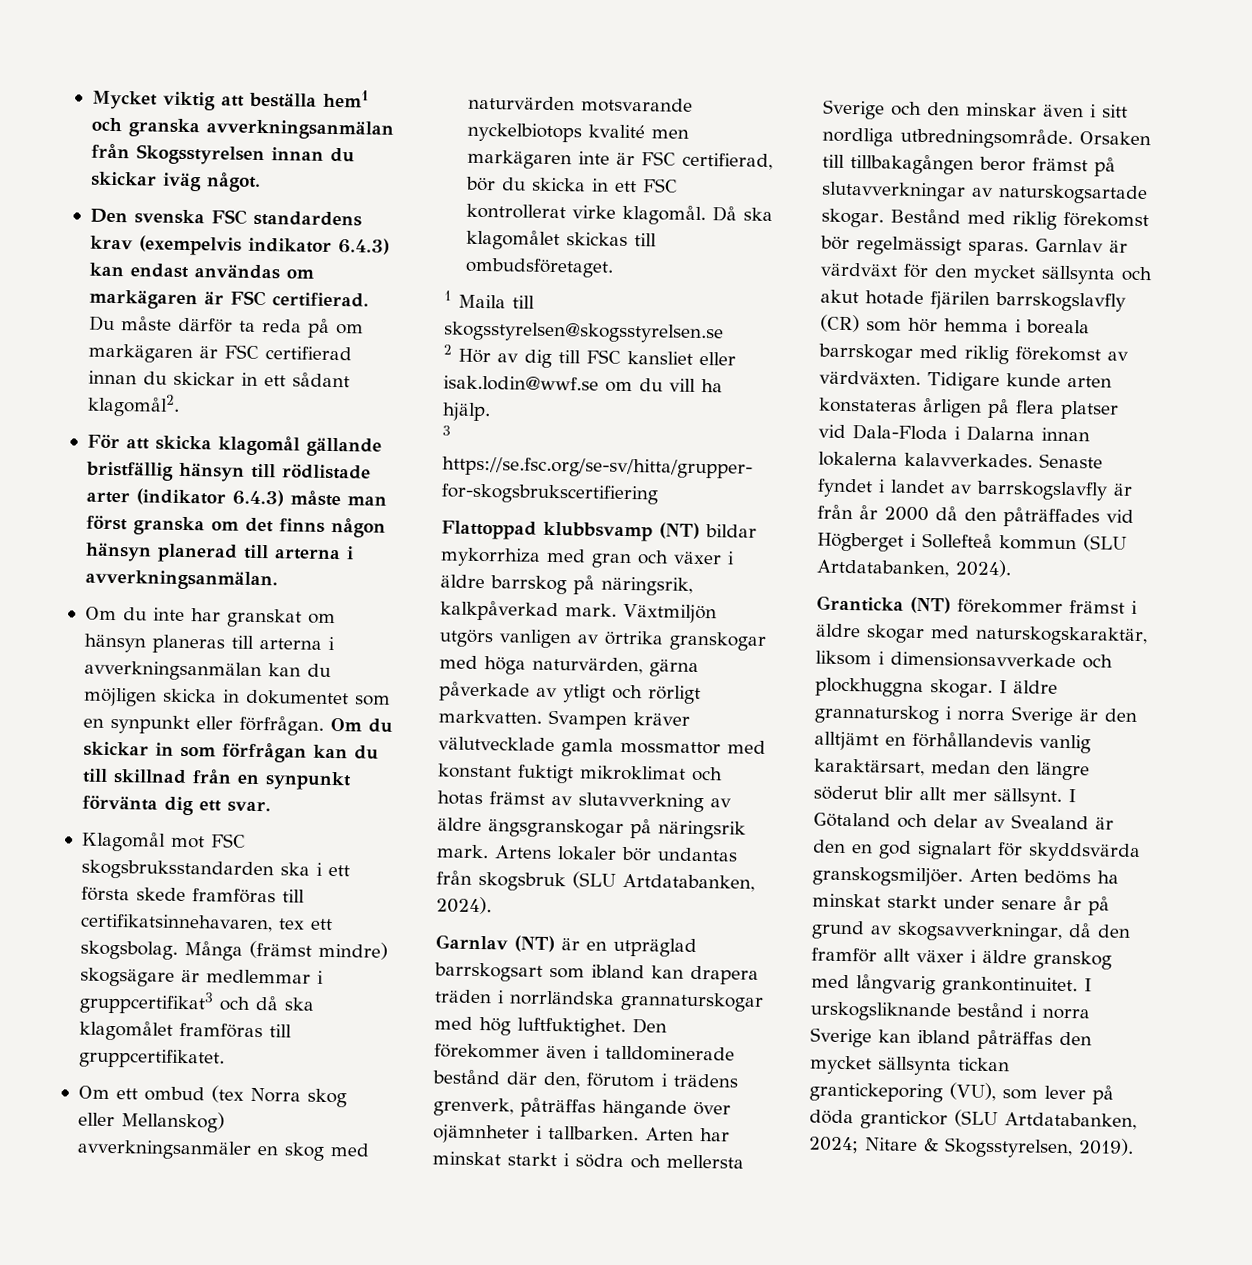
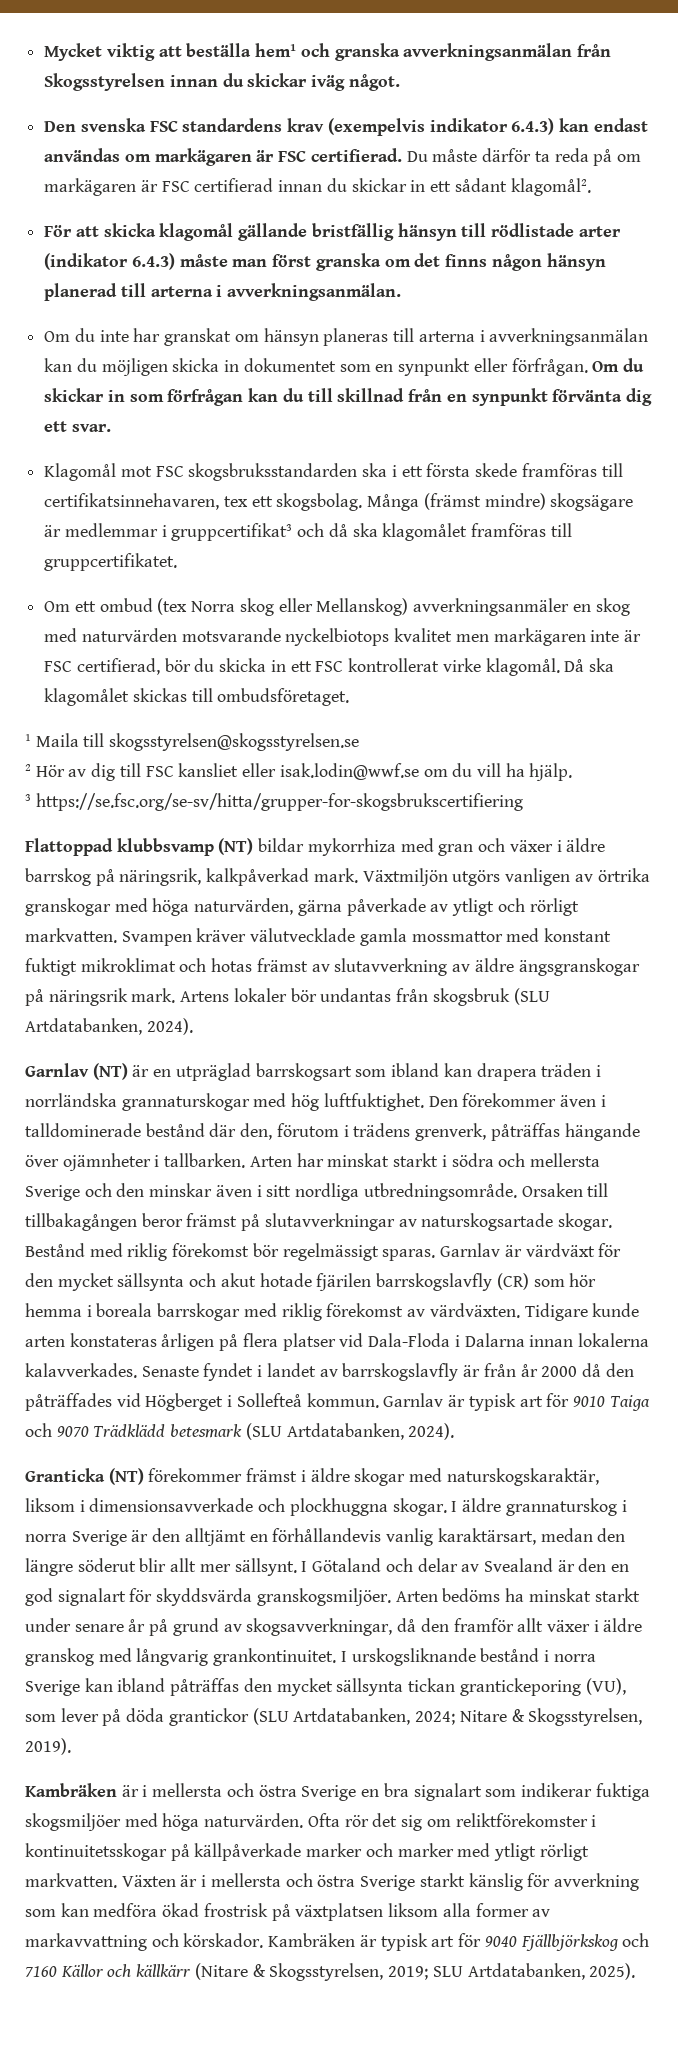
- Om ett ombud (tex Norra skog eller Mellanskog) avverkningsanmäler en skog med naturvärden motsvarande nyckelbiotops kvalité men markägaren inte är FSC certifierad, bör du skicka in ett FSC kontrollerat virke klagomål.
+ Om ett ombud (tex Norra skog eller Mellanskog) avverkningsanmäler en skog med naturvärden motsvarande nyckelbiotops kvalitet men markägaren inte är FSC certifierad, bör du skicka in ett FSC kontrollerat virke klagomål.
- Senaste fyndet i landet av barrskogslavfly är från år 2000 då den påträffades vid Högberget i Sollefteå kommun (SLU Artdatabanken, 2024).
+ Senaste fyndet i landet av barrskogslavfly är från år 2000 då den påträffades vid Högberget i Sollefteå kommun. Garnlav är typisk art för 9010 Taiga och 9070 Trädklädd betesmark (SLU Artdatabanken, 2024).
+ Kambräken är i mellersta och östra Sverige en bra signalart som indikerar fuktiga skogsmiljöer med höga naturvärden. Ofta rör det sig om reliktförekomster i kontinuitetsskogar på källpåverkade marker och marker med ytligt rörligt markvatten. Växten är i mellersta och östra Sverige starkt känslig för avverkning som kan medföra ökad frostrisk på växtplatsen liksom alla former av markavvattning och körskador. Kambräken är typisk art för 9040 Fjällbjörkskog och 7160 Källor och källkärr (Nitare & Skogsstyrelsen, 2019; SLU Artdatabanken, 2025).

